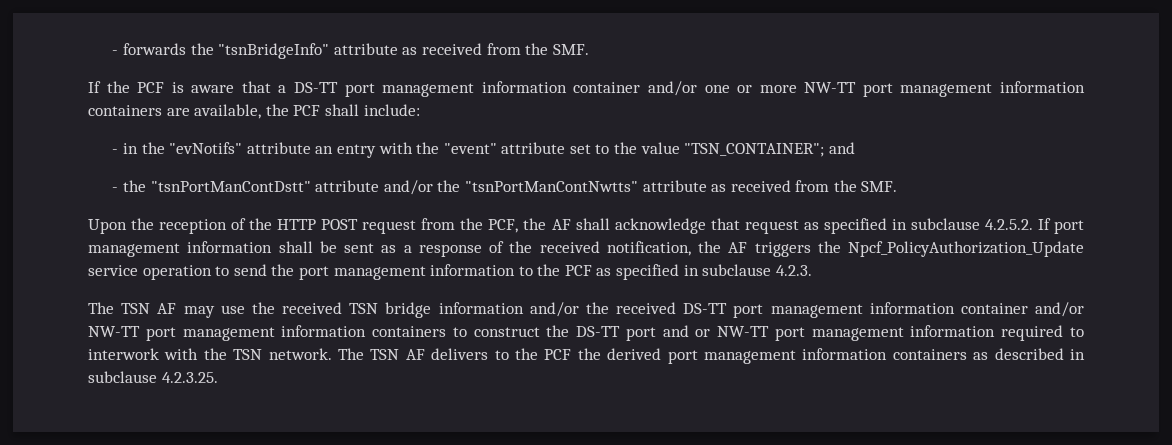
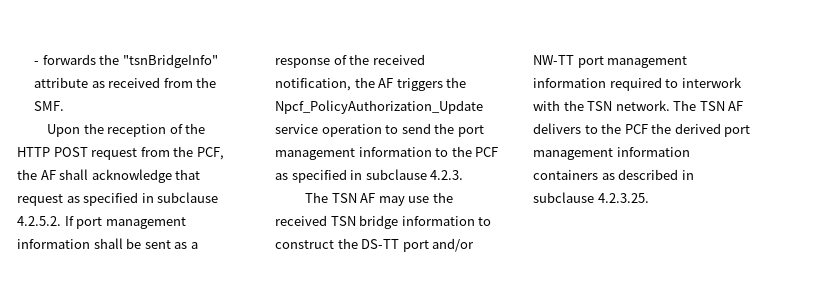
- If the PCF is aware that a DS-TT port management information container and/or one or more NW-TT port management information containers are available, the PCF shall include:
- - in the "evNotifs" attribute an entry with the "event" attribute set to the value "TSN_CONTAINER"; and
- - the "tsnPortManContDstt" attribute and/or the "tsnPortManContNwtts" attribute as received from the SMF.
- The TSN AF may use the received TSN bridge information and/or the received DS-TT port management information container and/or NW-TT port management information containers to construct the DS-TT port and or NW-TT port management information required to interwork with the TSN network.
+ The TSN AF may use the received TSN bridge information to construct the DS-TT port and/or NW-TT port management information required to interwork with the TSN network.

